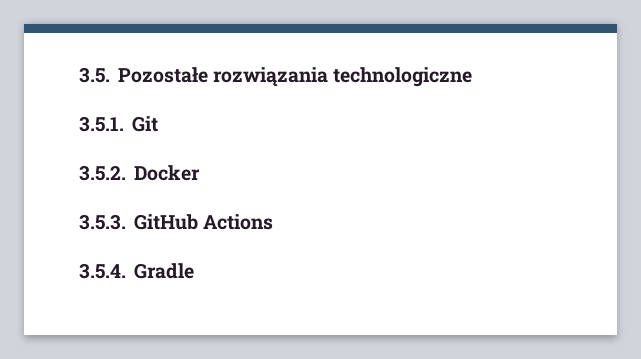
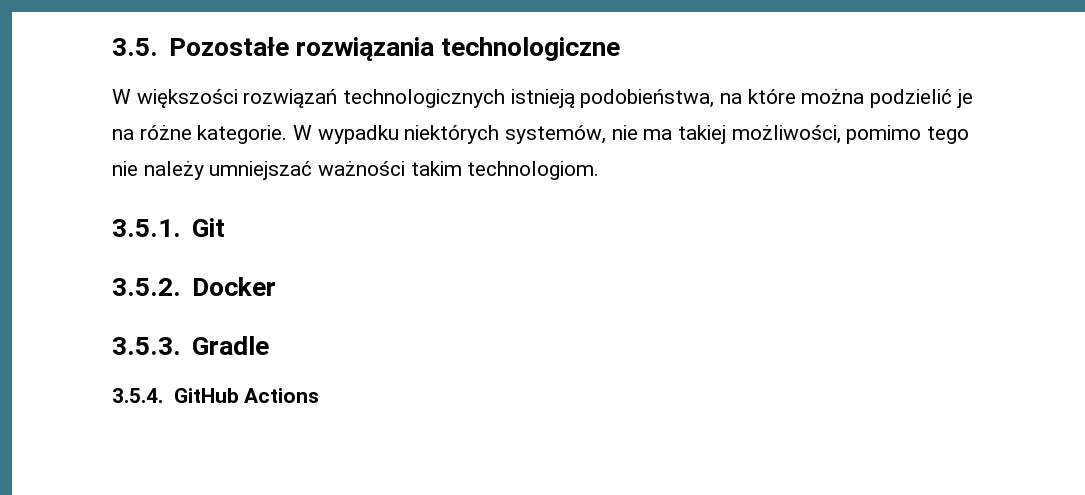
+ W większości rozwiązań technologicznych istnieją podobieństwa, na które można podzielić je na różne kategorie. W wypadku niektórych systemów, nie ma takiej możliwości, pomimo tego nie należy umniejszać ważności takim technologiom.
- 3.5.3. GitHub Actions
+ 3.5.3. Gradle
+ 3.5.4. GitHub Actions
- 3.5.4. Gradle

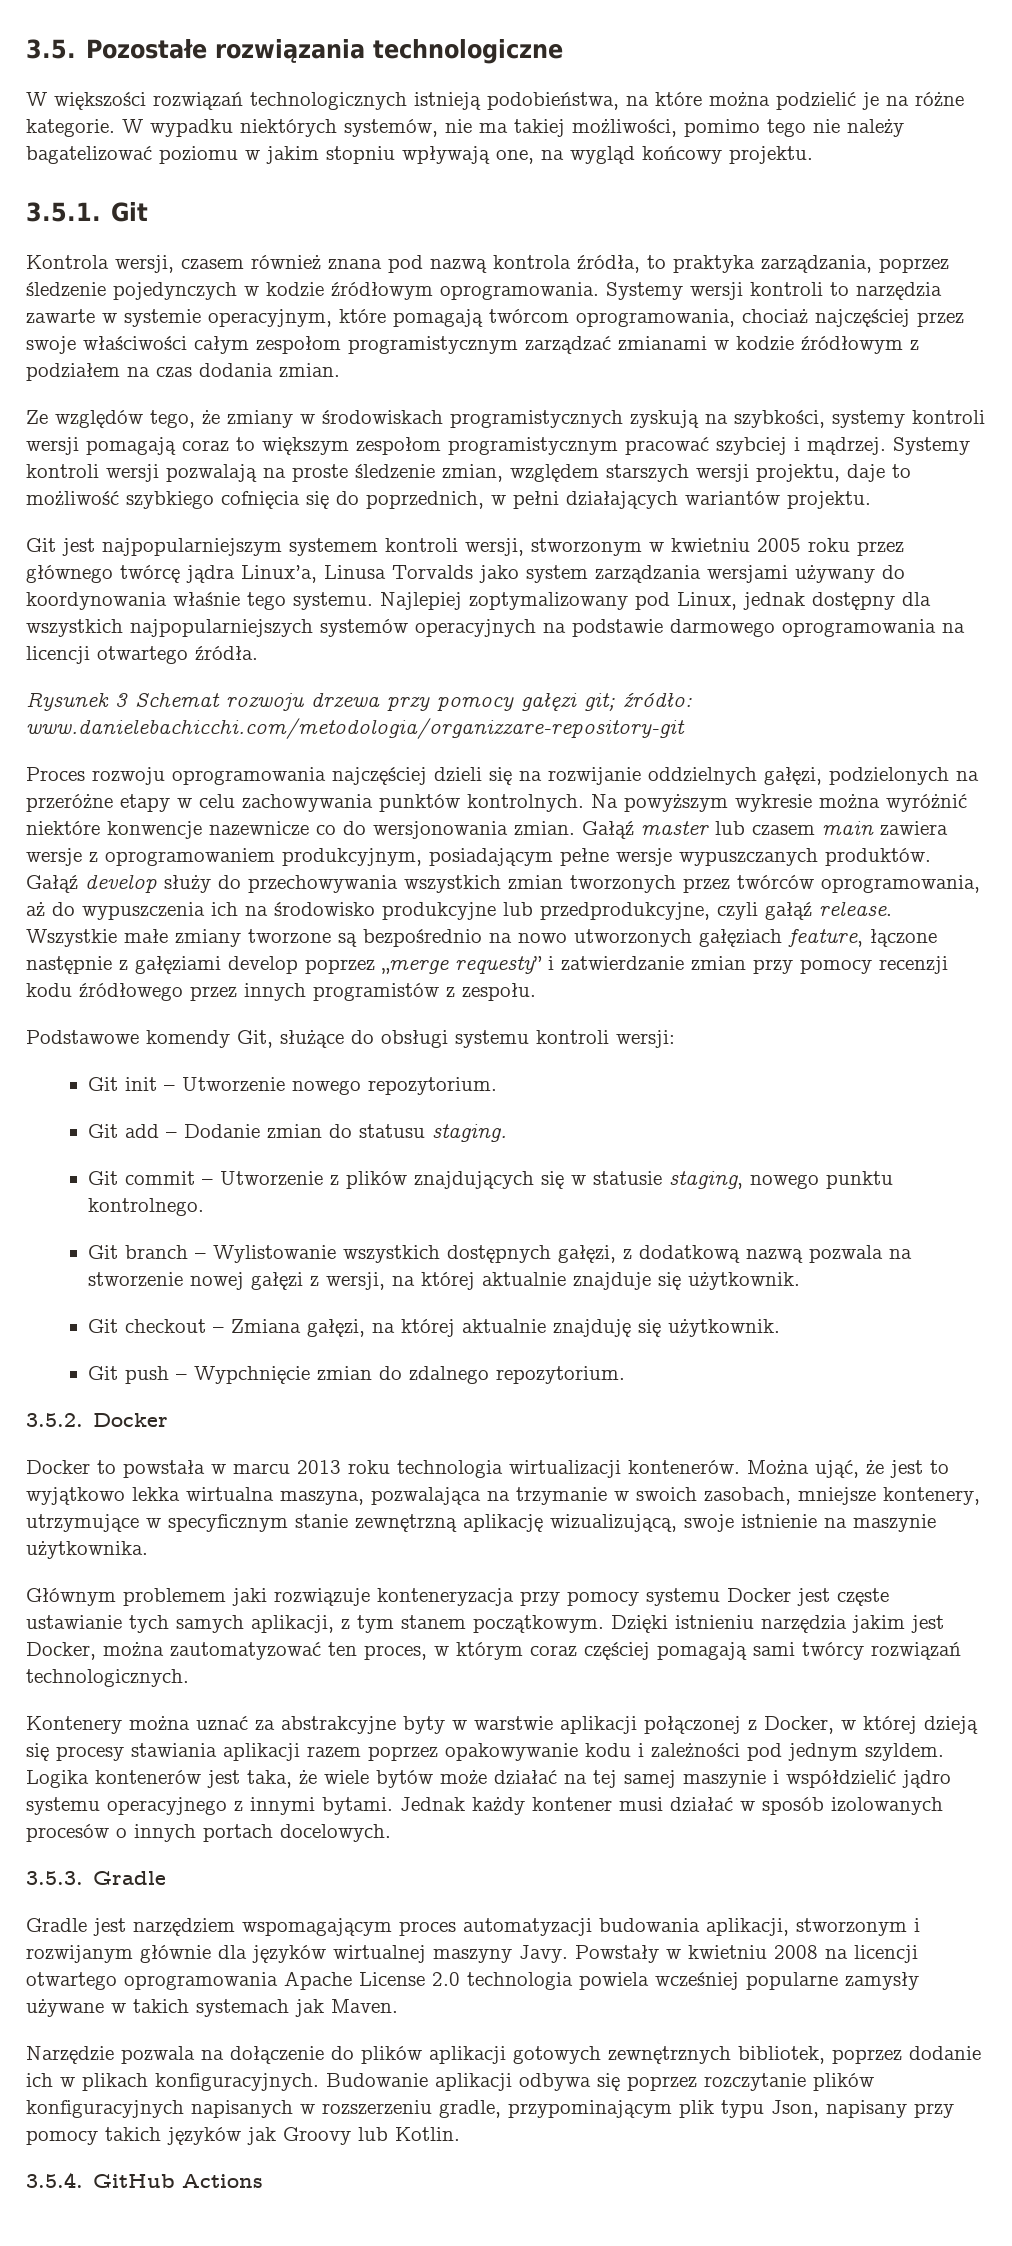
- W wypadku niektórych systemów, nie ma takiej możliwości, pomimo tego nie należy umniejszać ważności takim technologiom.
+ W wypadku niektórych systemów, nie ma takiej możliwości, pomimo tego nie należy bagatelizować poziomu w jakim stopniu wpływają one, na wygląd końcowy projektu.
  3.5.1. Git
+ Kontrola wersji, czasem również znana pod nazwą kontrola źródła, to praktyka zarządzania, poprzez śledzenie pojedynczych w kodzie źródłowym oprogramowania. Systemy wersji kontroli to narzędzia zawarte w systemie operacyjnym, które pomagają twórcom oprogramowania, chociaż najczęściej przez swoje właściwości całym zespołom programistycznym zarządzać zmianami w kodzie źródłowym z podziałem na czas dodania zmian.
+ Ze względów tego, że zmiany w środowiskach programistycznych zyskują na szybkości, systemy kontroli wersji pomagają coraz to większym zespołom programistycznym pracować szybciej i mądrzej. Systemy kontroli wersji pozwalają na proste śledzenie zmian, względem starszych wersji projektu, daje to możliwość szybkiego cofnięcia się do poprzednich, w pełni działających wariantów projektu.
+ Git jest najpopularniejszym systemem kontroli wersji, stworzonym w kwietniu 2005 roku przez głównego twórcę jądra Linux’a, Linusa Torvalds jako system zarządzania wersjami używany do koordynowania właśnie tego systemu. Najlepiej zoptymalizowany pod Linux, jednak dostępny dla wszystkich najpopularniejszych systemów operacyjnych na podstawie darmowego oprogramowania na licencji otwartego źródła.
+ Rysunek 3 Schemat rozwoju drzewa przy pomocy gałęzi git; źródło: www.danielebachicchi.com/metodologia/organizzare-repository-git
+ Proces rozwoju oprogramowania najczęściej dzieli się na rozwijanie oddzielnych gałęzi, podzielonych na przeróżne etapy w celu zachowywania punktów kontrolnych. Na powyższym wykresie można wyróżnić niektóre konwencje nazewnicze co do wersjonowania zmian. Gałąź master lub czasem main zawiera wersje z oprogramowaniem produkcyjnym, posiadającym pełne wersje wypuszczanych produktów. Gałąź develop służy do przechowywania wszystkich zmian tworzonych przez twórców oprogramowania, aż do wypuszczenia ich na środowisko produkcyjne lub przedprodukcyjne, czyli gałąź release. Wszystkie małe zmiany tworzone są bezpośrednio na nowo utworzonych gałęziach feature, łączone następnie z gałęziami develop poprzez „merge requesty” i zatwierdzanie zmian przy pomocy recenzji kodu źródłowego przez innych programistów z zespołu.
+ Podstawowe komendy Git, służące do obsługi systemu kontroli wersji:
+ Git init – Utworzenie nowego repozytorium.
+ Git add – Dodanie zmian do statusu staging.
+ Git commit – Utworzenie z plików znajdujących się w statusie staging, nowego punktu kontrolnego.
+ Git branch – Wylistowanie wszystkich dostępnych gałęzi, z dodatkową nazwą pozwala na stworzenie nowej gałęzi z wersji, na której aktualnie znajduje się użytkownik.
+ Git checkout – Zmiana gałęzi, na której aktualnie znajduję się użytkownik.
+ Git push – Wypchnięcie zmian do zdalnego repozytorium.
  3.5.2. Docker
+ Docker to powstała w marcu 2013 roku technologia wirtualizacji kontenerów. Można ująć, że jest to wyjątkowo lekka wirtualna maszyna, pozwalająca na trzymanie w swoich zasobach, mniejsze kontenery, utrzymujące w specyficznym stanie zewnętrzną aplikację wizualizującą, swoje istnienie na maszynie użytkownika.
+ Głównym problemem jaki rozwiązuje konteneryzacja przy pomocy systemu Docker jest częste ustawianie tych samych aplikacji, z tym stanem początkowym. Dzięki istnieniu narzędzia jakim jest Docker, można zautomatyzować ten proces, w którym coraz częściej pomagają sami twórcy rozwiązań technologicznych.
+ Kontenery można uznać za abstrakcyjne byty w warstwie aplikacji połączonej z Docker, w której dzieją się procesy stawiania aplikacji razem poprzez opakowywanie kodu i zależności pod jednym szyldem. Logika kontenerów jest taka, że wiele bytów może działać na tej samej maszynie i współdzielić jądro systemu operacyjnego z innymi bytami. Jednak każdy kontener musi działać w sposób izolowanych procesów o innych portach docelowych.
  3.5.3. Gradle
+ Gradle jest narzędziem wspomagającym proces automatyzacji budowania aplikacji, stworzonym i rozwijanym głównie dla języków wirtualnej maszyny Javy. Powstały w kwietniu 2008 na licencji otwartego oprogramowania Apache License 2.0 technologia powiela wcześniej popularne zamysły używane w takich systemach jak Maven.
+ Narzędzie pozwala na dołączenie do plików aplikacji gotowych zewnętrznych bibliotek, poprzez dodanie ich w plikach konfiguracyjnych. Budowanie aplikacji odbywa się poprzez rozczytanie plików konfiguracyjnych napisanych w rozszerzeniu gradle, przypominającym plik typu Json, napisany przy pomocy takich języków jak Groovy lub Kotlin.

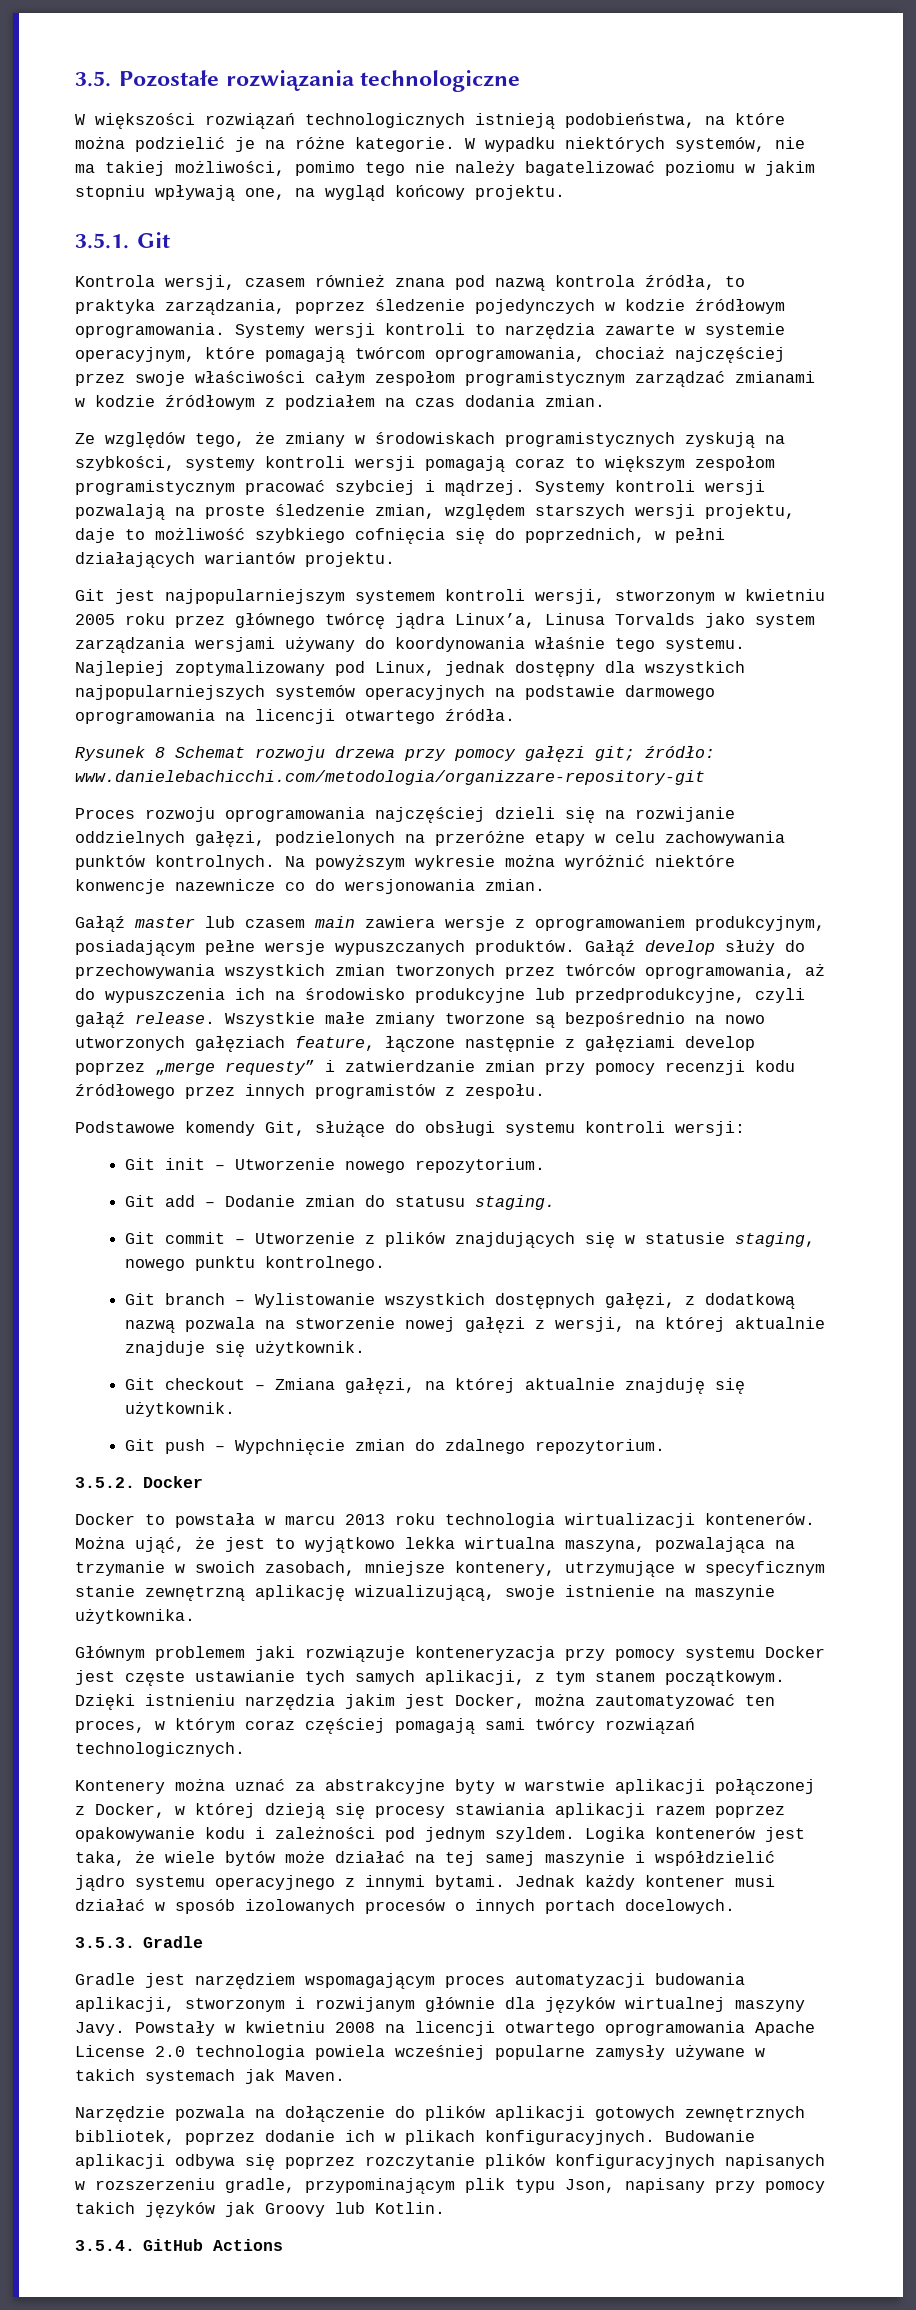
- Rysunek 3 Schemat rozwoju drzewa przy pomocy gałęzi git; źródło: www.danielebachicchi.com/metodologia/organizzare-repository-git
+ Rysunek 8 Schemat rozwoju drzewa przy pomocy gałęzi git; źródło: www.danielebachicchi.com/metodologia/organizzare-repository-git
- Na powyższym wykresie można wyróżnić niektóre konwencje nazewnicze co do wersjonowania zmian. Gałąź master lub czasem main zawiera wersje z oprogramowaniem produkcyjnym, posiadającym pełne wersje wypuszczanych produktów.
+ Na powyższym wykresie można wyróżnić niektóre konwencje nazewnicze co do wersjonowania zmian.
+ Gałąź master lub czasem main zawiera wersje z oprogramowaniem produkcyjnym, posiadającym pełne wersje wypuszczanych produktów.

